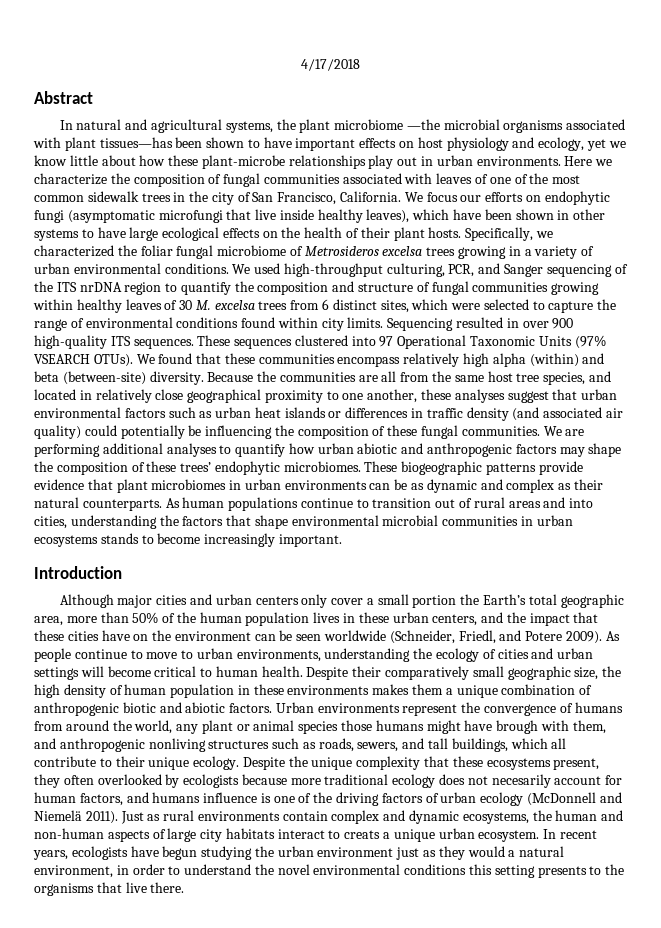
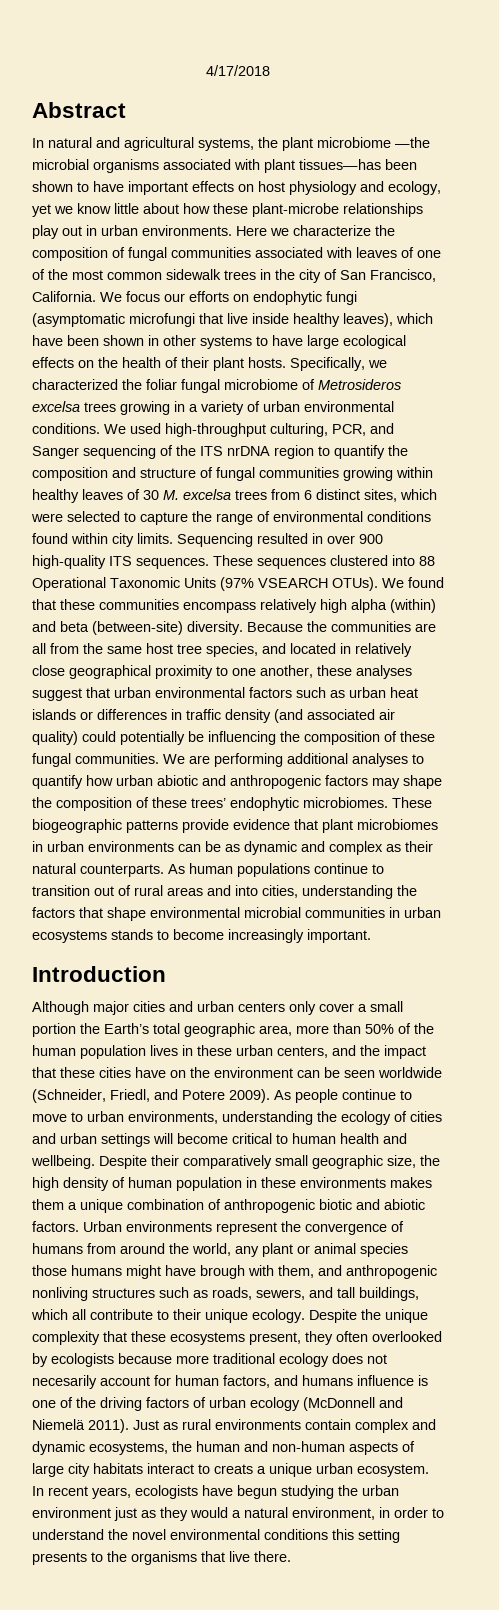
- These sequences clustered into 97 Operational Taxonomic Units (97% VSEARCH OTUs).
+ These sequences clustered into 88 Operational Taxonomic Units (97% VSEARCH OTUs).
- As people continue to move to urban environments, understanding the ecology of cities and urban settings will become critical to human health.
+ As people continue to move to urban environments, understanding the ecology of cities and urban settings will become critical to human health and wellbeing.

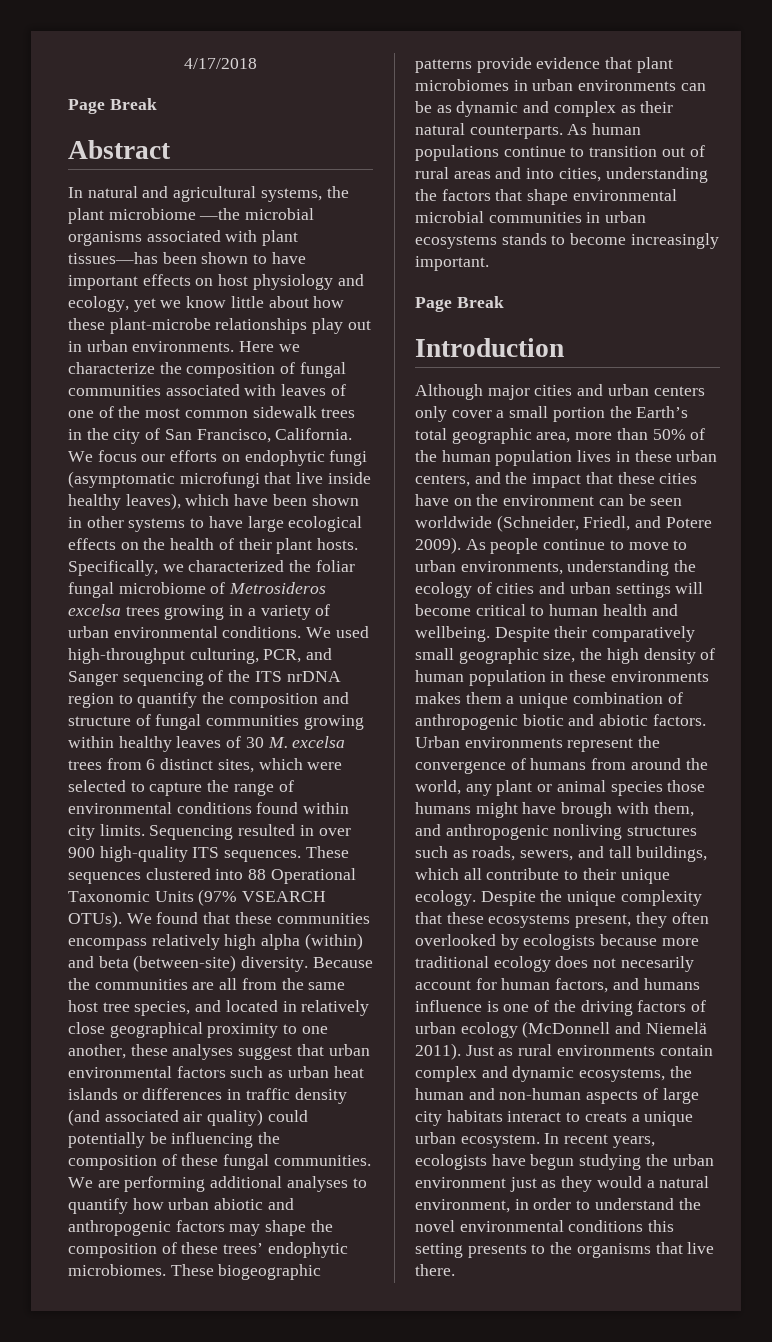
  4/17/2018
+ Page Break
  As human populations continue to transition out of rural areas and into cities, understanding the factors that shape environmental microbial communities in urban ecosystems stands to become increasingly important.
+ Page Break

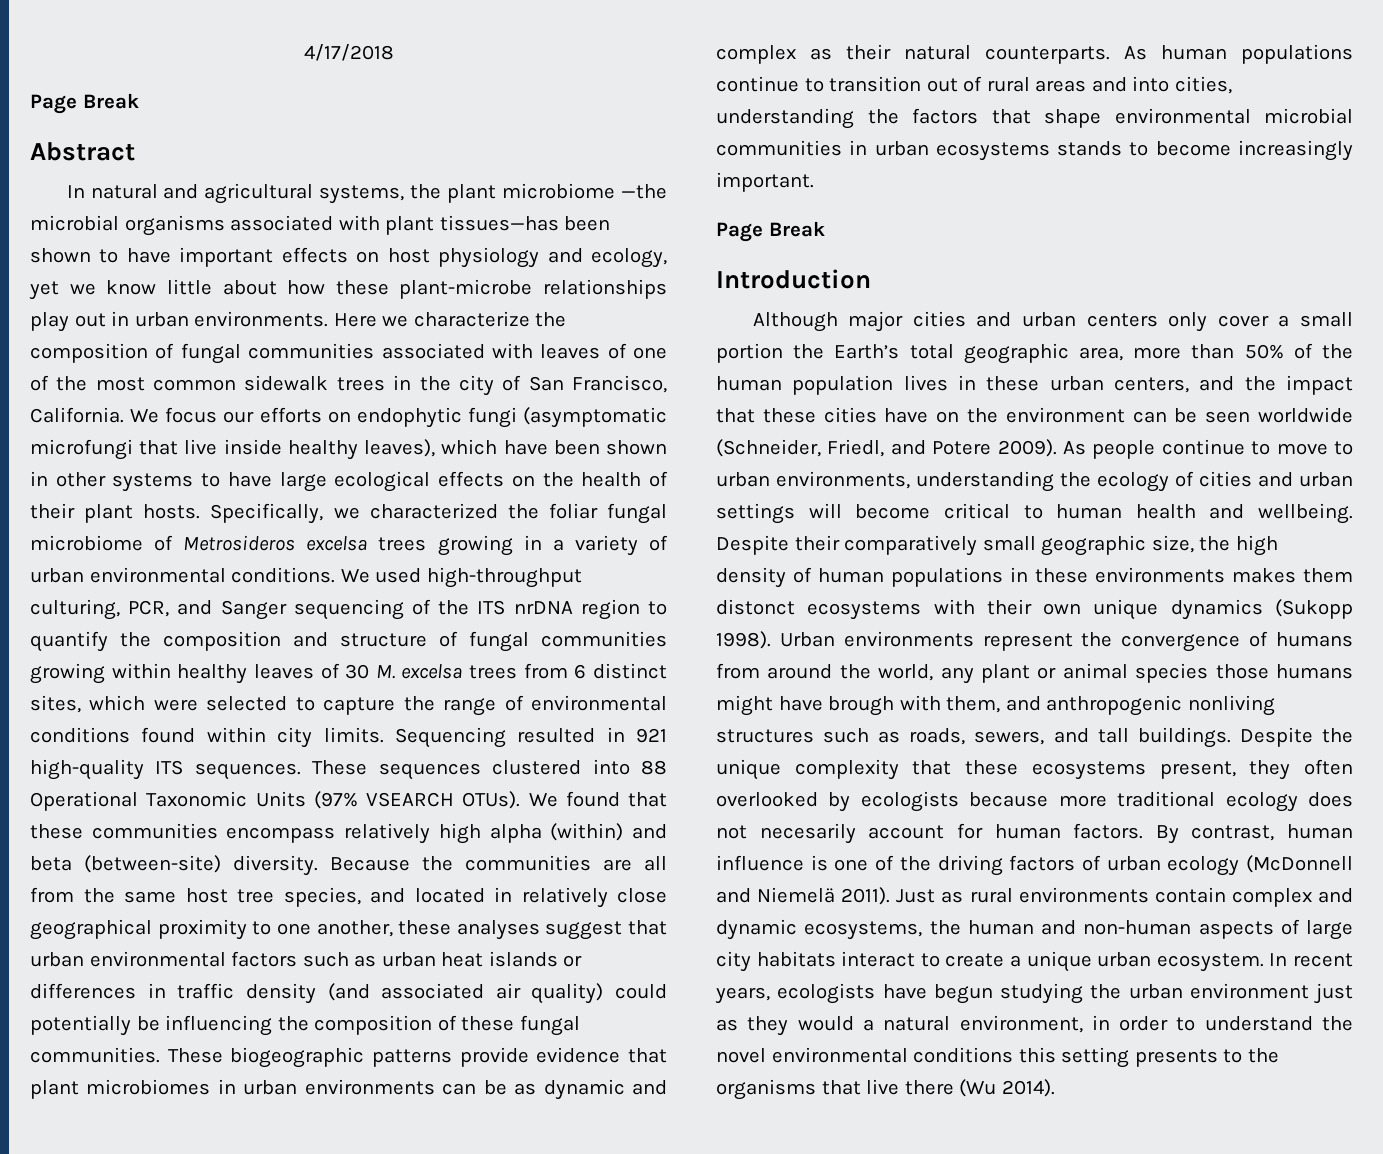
- Sequencing resulted in over 900 high-quality ITS sequences.
+ Sequencing resulted in 921 high-quality ITS sequences.
- We are performing additional analyses to quantify how urban abiotic and anthropogenic factors may shape the composition of these trees’ endophytic microbiomes.
- Despite their comparatively small geographic size, the high density of human population in these environments makes them a unique combination of anthropogenic biotic and abiotic factors.
+ Despite their comparatively small geographic size, the high density of human populations in these environments makes them distonct ecosystems with their own unique dynamics (Sukopp 1998).
- Urban environments represent the convergence of humans from around the world, any plant or animal species those humans might have brough with them, and anthropogenic nonliving structures such as roads, sewers, and tall buildings, which all contribute to their unique ecology.
+ Urban environments represent the convergence of humans from around the world, any plant or animal species those humans might have brough with them, and anthropogenic nonliving structures such as roads, sewers, and tall buildings.
- Despite the unique complexity that these ecosystems present, they often overlooked by ecologists because more traditional ecology does not necesarily account for human factors, and humans influence is one of the driving factors of urban ecology (McDonnell and Niemelä 2011).
+ Despite the unique complexity that these ecosystems present, they often overlooked by ecologists because more traditional ecology does not necesarily account for human factors. By contrast, human influence is one of the driving factors of urban ecology (McDonnell and Niemelä 2011).
- Just as rural environments contain complex and dynamic ecosystems, the human and non-human aspects of large city habitats interact to creats a unique urban ecosystem.
+ Just as rural environments contain complex and dynamic ecosystems, the human and non-human aspects of large city habitats interact to create a unique urban ecosystem.
- In recent years, ecologists have begun studying the urban environment just as they would a natural environment, in order to understand the novel environmental conditions this setting presents to the organisms that live there.
+ In recent years, ecologists have begun studying the urban environment just as they would a natural environment, in order to understand the novel environmental conditions this setting presents to the organisms that live there (Wu 2014).

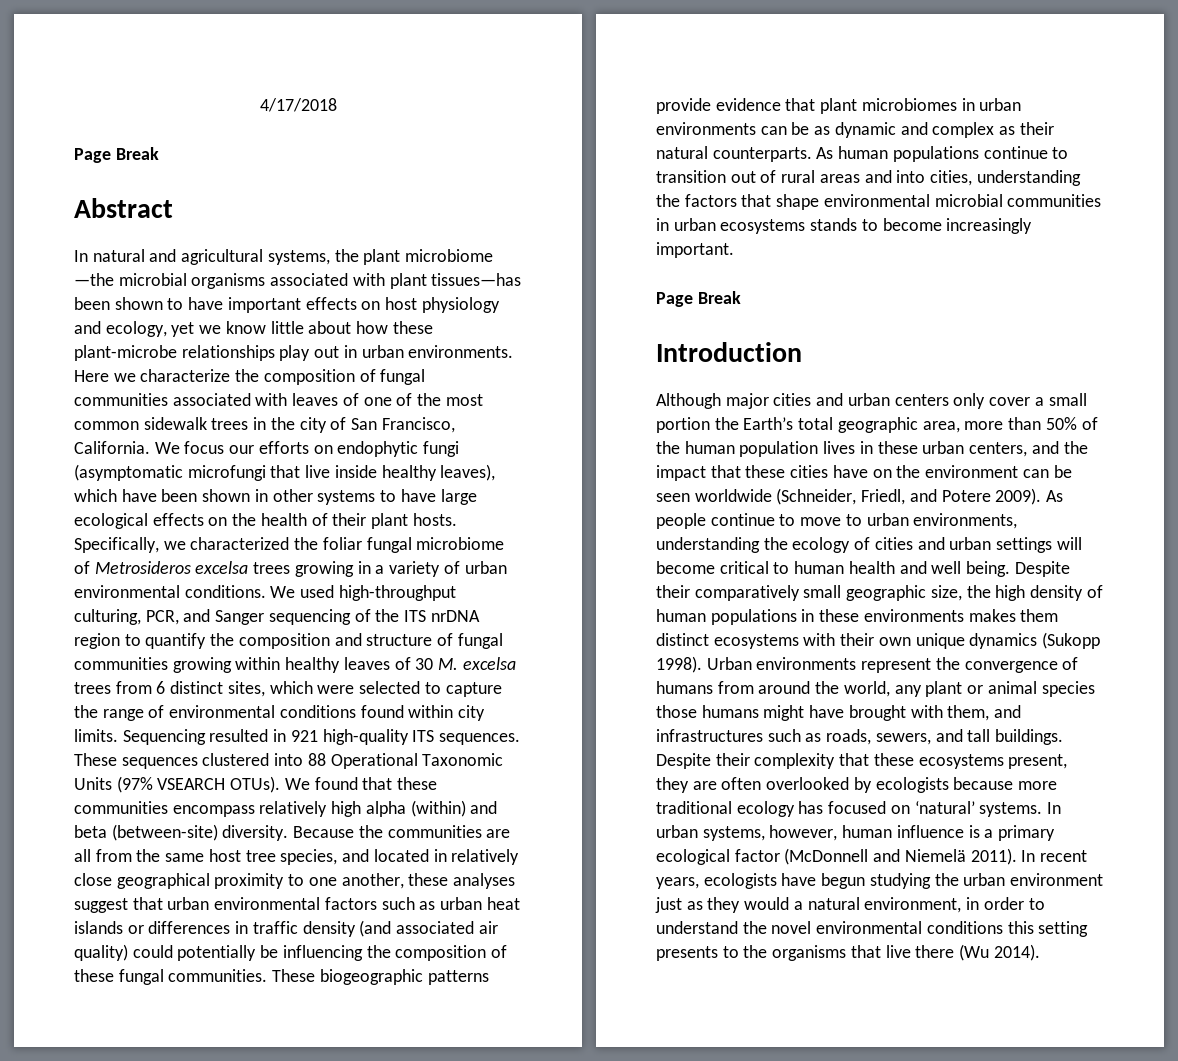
- As people continue to move to urban environments, understanding the ecology of cities and urban settings will become critical to human health and wellbeing.
+ As people continue to move to urban environments, understanding the ecology of cities and urban settings will become critical to human health and well being.
- Despite their comparatively small geographic size, the high density of human populations in these environments makes them distonct ecosystems with their own unique dynamics (Sukopp 1998).
+ Despite their comparatively small geographic size, the high density of human populations in these environments makes them distinct ecosystems with their own unique dynamics (Sukopp 1998).
- Urban environments represent the convergence of humans from around the world, any plant or animal species those humans might have brough with them, and anthropogenic nonliving structures such as roads, sewers, and tall buildings.
+ Urban environments represent the convergence of humans from around the world, any plant or animal species those humans might have brought with them, and infrastructures such as roads, sewers, and tall buildings.
- Despite the unique complexity that these ecosystems present, they often overlooked by ecologists because more traditional ecology does not necesarily account for human factors. By contrast, human influence is one of the driving factors of urban ecology (McDonnell and Niemelä 2011). Just as rural environments contain complex and dynamic ecosystems, the human and non-human aspects of large city habitats interact to create a unique urban ecosystem.
+ Despite their complexity that these ecosystems present, they are often overlooked by ecologists because more traditional ecology has focused on ‘natural’ systems. In urban systems, however, human influence is a primary ecological factor (McDonnell and Niemelä 2011).

